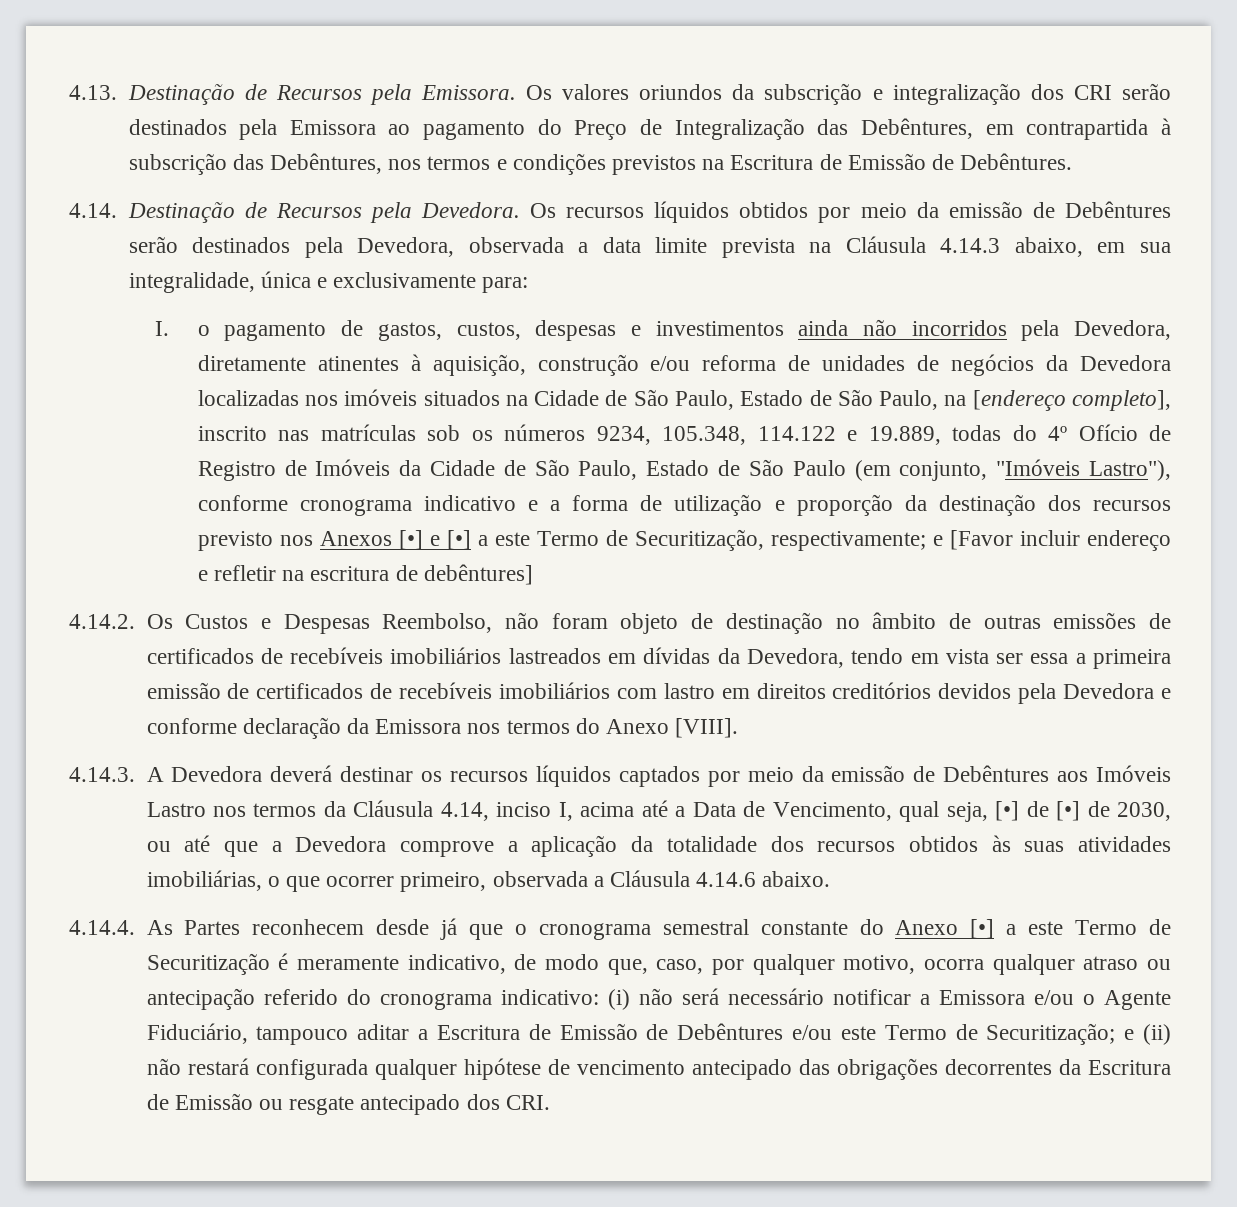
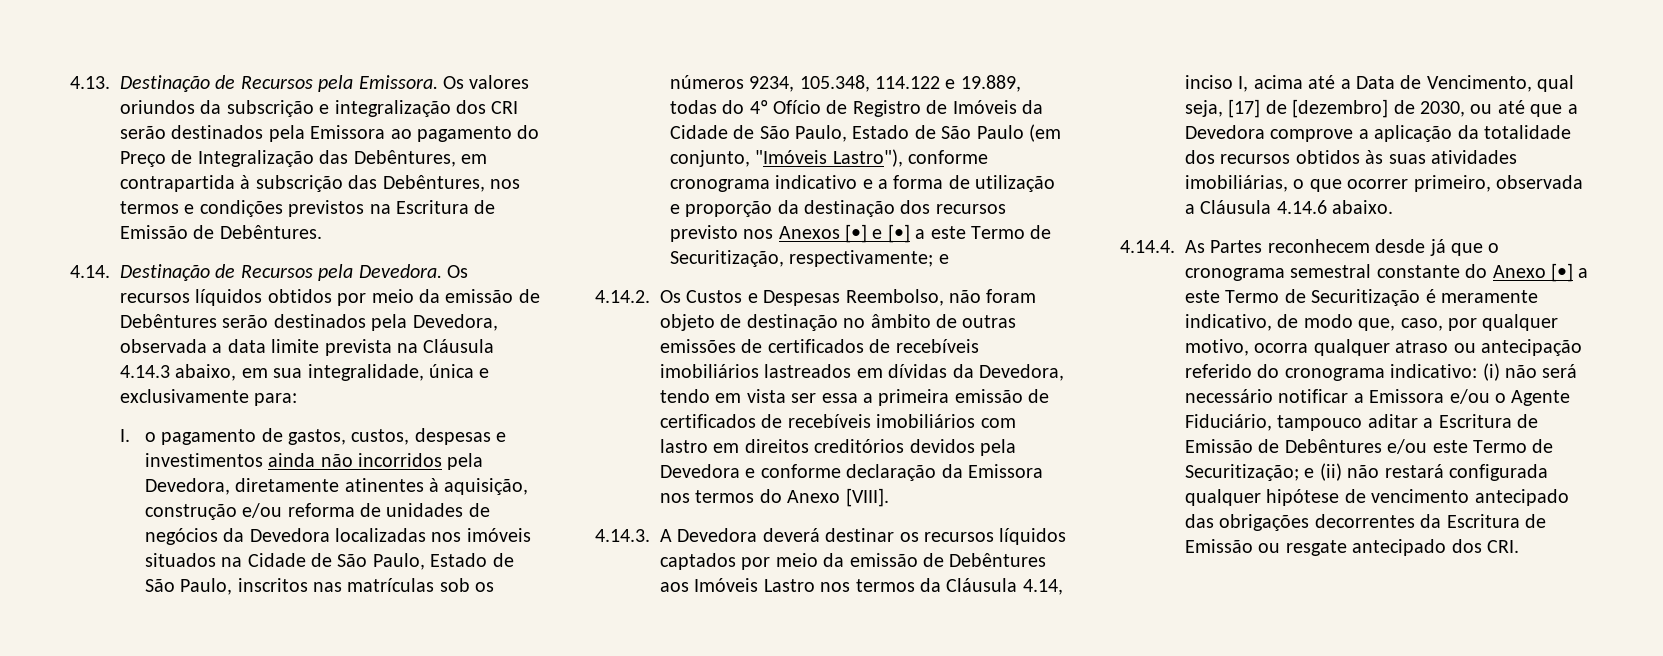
- I. o pagamento de gastos, custos, despesas e investimentos ainda não incorridos pela Devedora, diretamente atinentes à aquisição, construção e/ou reforma de unidades de negócios da Devedora localizadas nos imóveis situados na Cidade de São Paulo, Estado de São Paulo, na [endereço completo], inscrito nas matrículas sob os números 9234, 105.348, 114.122 e 19.889, todas do 4º Ofício de Registro de Imóveis da Cidade de São Paulo, Estado de São Paulo (em conjunto, "Imóveis Lastro"), conforme cronograma indicativo e a forma de utilização e proporção da destinação dos recursos previsto nos Anexos [•] e [•] a este Termo de Securitização, respectivamente; e [Favor incluir endereço e refletir na escritura de debêntures]
+ I. o pagamento de gastos, custos, despesas e investimentos ainda não incorridos pela Devedora, diretamente atinentes à aquisição, construção e/ou reforma de unidades de negócios da Devedora localizadas nos imóveis situados na Cidade de São Paulo, Estado de São Paulo, inscritos nas matrículas sob os números 9234, 105.348, 114.122 e 19.889, todas do 4º Ofício de Registro de Imóveis da Cidade de São Paulo, Estado de São Paulo (em conjunto, "Imóveis Lastro"), conforme cronograma indicativo e a forma de utilização e proporção da destinação dos recursos previsto nos Anexos [•] e [•] a este Termo de Securitização, respectivamente; e
- 4.14.3. A Devedora deverá destinar os recursos líquidos captados por meio da emissão de Debêntures aos Imóveis Lastro nos termos da Cláusula 4.14, inciso I, acima até a Data de Vencimento, qual seja, [•] de [•] de 2030, ou até que a Devedora comprove a aplicação da totalidade dos recursos obtidos às suas atividades imobiliárias, o que ocorrer primeiro, observada a Cláusula 4.14.6 abaixo.
+ 4.14.3. A Devedora deverá destinar os recursos líquidos captados por meio da emissão de Debêntures aos Imóveis Lastro nos termos da Cláusula 4.14, inciso I, acima até a Data de Vencimento, qual seja, [17] de [dezembro] de 2030, ou até que a Devedora comprove a aplicação da totalidade dos recursos obtidos às suas atividades imobiliárias, o que ocorrer primeiro, observada a Cláusula 4.14.6 abaixo.

